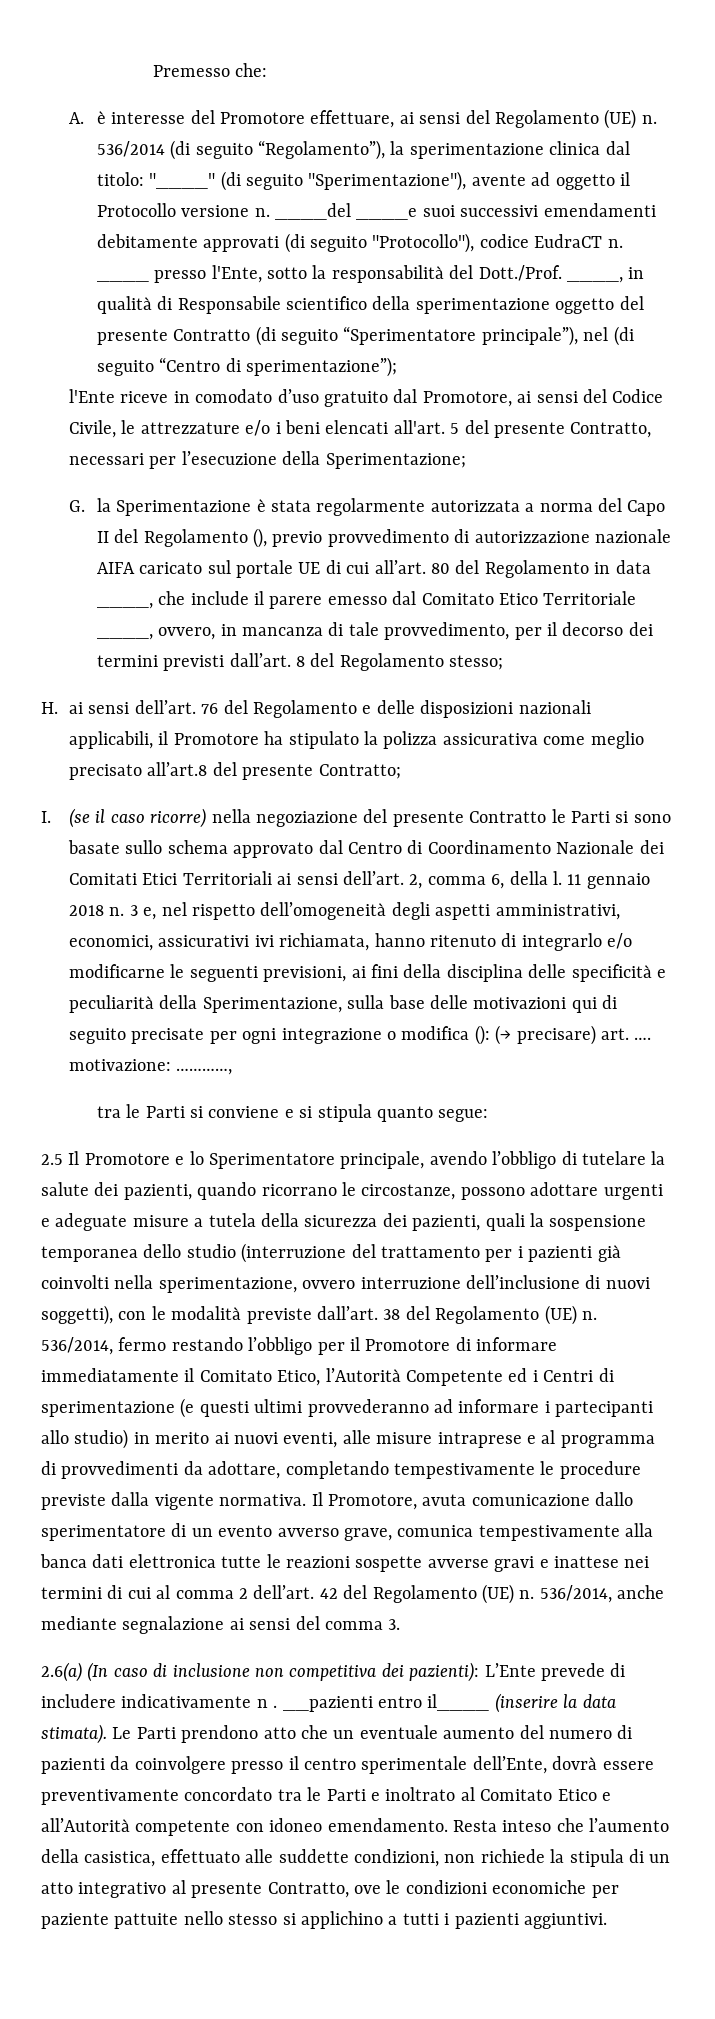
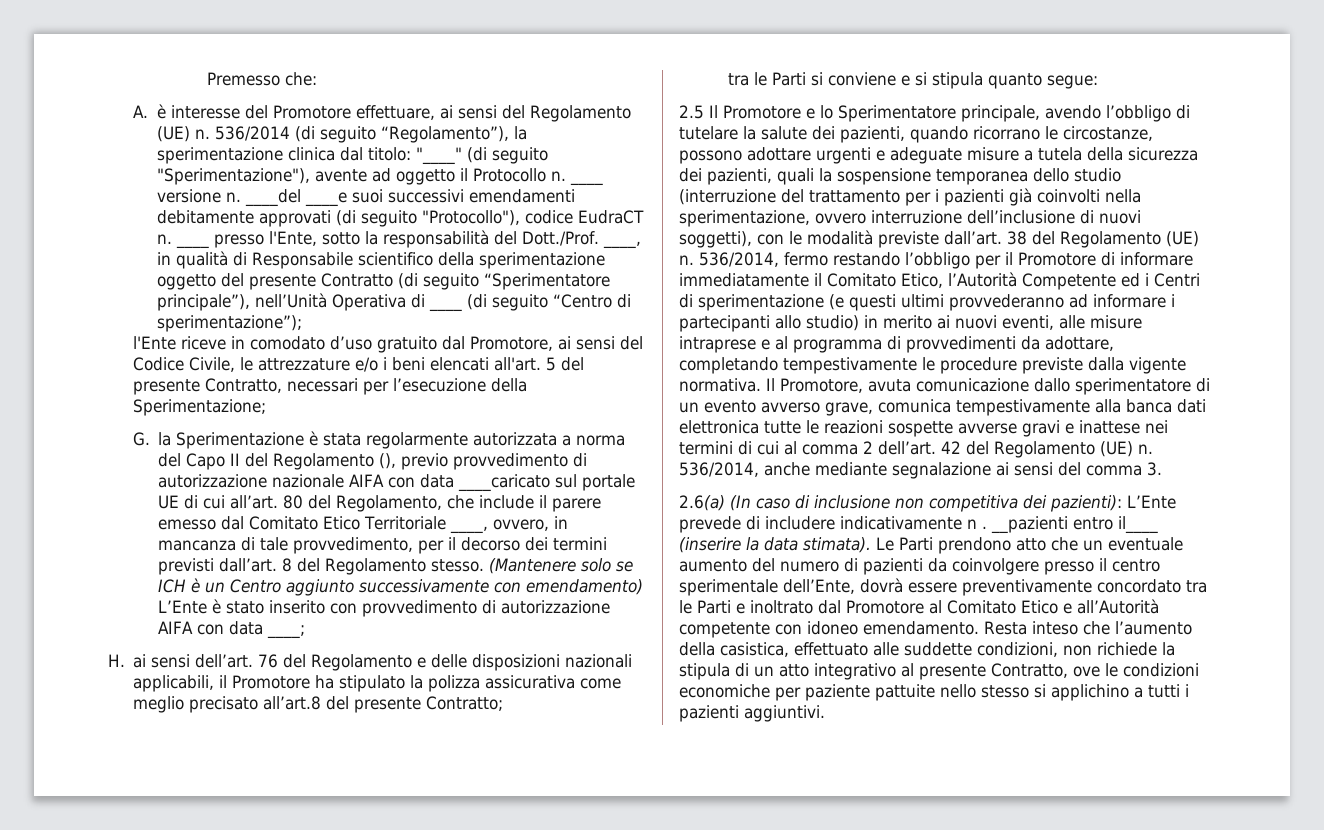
- 536/2014 (di seguito “Regolamento”), la sperimentazione clinica dal titolo: "____" (di seguito "Sperimentazione"), avente ad oggetto il Protocollo versione n.
+ 536/2014 (di seguito “Regolamento”), la sperimentazione clinica dal titolo: "____" (di seguito "Sperimentazione"), avente ad oggetto il Protocollo n. ____ versione n.
- ____ presso l'Ente, sotto la responsabilità del Dott./Prof. ____, in qualità di Responsabile scientifico della sperimentazione oggetto del presente Contratto (di seguito “Sperimentatore principale”), nel (di seguito “Centro di sperimentazione”);
+ ____ presso l'Ente, sotto la responsabilità del Dott./Prof. ____, in qualità di Responsabile scientifico della sperimentazione oggetto del presente Contratto (di seguito “Sperimentatore principale”), nell’Unità Operativa di ____ (di seguito “Centro di sperimentazione”);
- G. la Sperimentazione è stata regolarmente autorizzata a norma del Capo II del Regolamento (), previo provvedimento di autorizzazione nazionale AIFA caricato sul portale UE di cui all’art.
+ G. la Sperimentazione è stata regolarmente autorizzata a norma del Capo II del Regolamento (), previo provvedimento di autorizzazione nazionale AIFA con data ____caricato sul portale UE di cui all’art.
- 80 del Regolamento in data ____, che include il parere emesso dal Comitato Etico Territoriale ____, ovvero, in mancanza di tale provvedimento, per il decorso dei termini previsti dall’art.
+ 80 del Regolamento, che include il parere emesso dal Comitato Etico Territoriale ____, ovvero, in mancanza di tale provvedimento, per il decorso dei termini previsti dall’art.
- 8 del Regolamento stesso;
+ 8 del Regolamento stesso. (Mantenere solo se ICH è un Centro aggiunto successivamente con emendamento) L’Ente è stato inserito con provvedimento di autorizzazione AIFA con data ____;
- I. (se il caso ricorre) nella negoziazione del presente Contratto le Parti si sono basate sullo schema approvato dal Centro di Coordinamento Nazionale dei Comitati Etici Territoriali ai sensi dell’art. 2, comma 6, della l. 11 gennaio 2018 n. 3 e, nel rispetto dell’omogeneità degli aspetti amministrativi, economici, assicurativi ivi richiamata, hanno ritenuto di integrarlo e/o modificarne le seguenti previsioni, ai fini della disciplina delle specificità e peculiarità della Sperimentazione, sulla base delle motivazioni qui di seguito precisate per ogni integrazione o modifica (): (→ precisare) art. …. motivazione: …………,
- Le Parti prendono atto che un eventuale aumento del numero di pazienti da coinvolgere presso il centro sperimentale dell’Ente, dovrà essere preventivamente concordato tra le Parti e inoltrato al Comitato Etico e all’Autorità competente con idoneo emendamento.
+ Le Parti prendono atto che un eventuale aumento del numero di pazienti da coinvolgere presso il centro sperimentale dell’Ente, dovrà essere preventivamente concordato tra le Parti e inoltrato dal Promotore al Comitato Etico e all’Autorità competente con idoneo emendamento.

